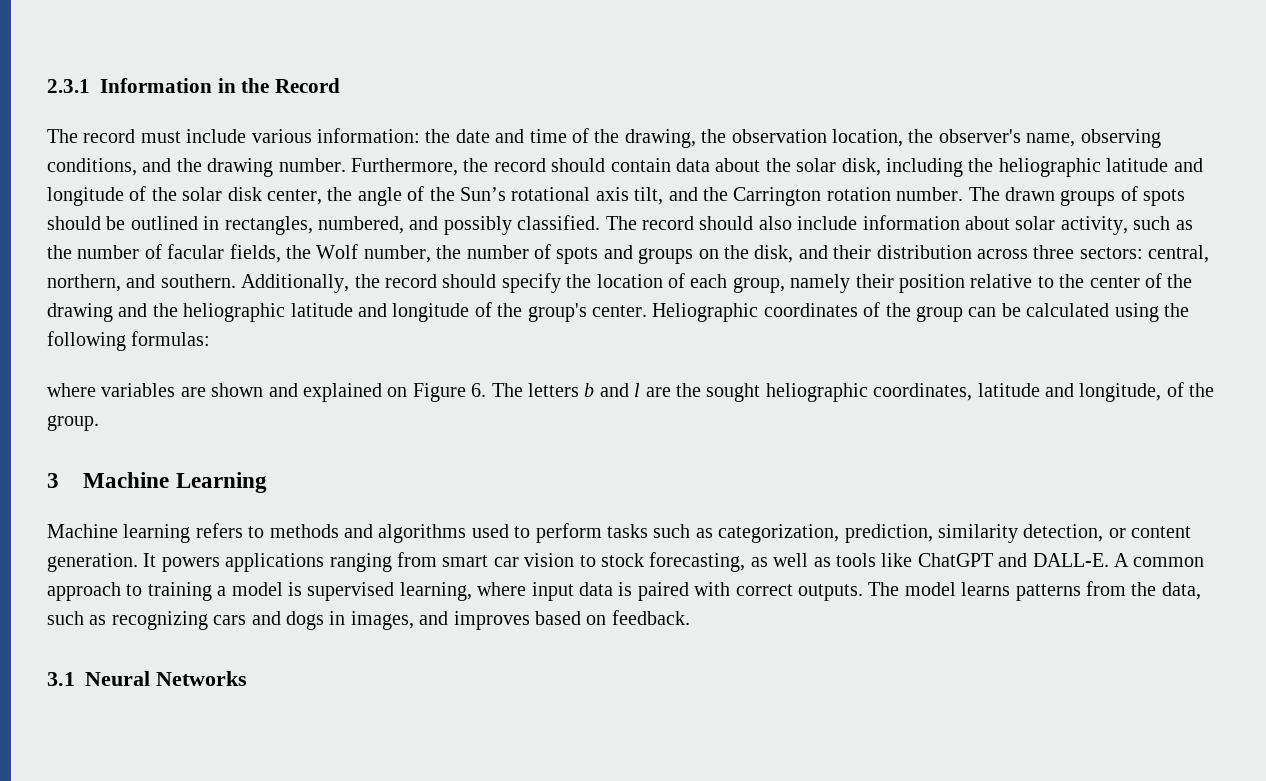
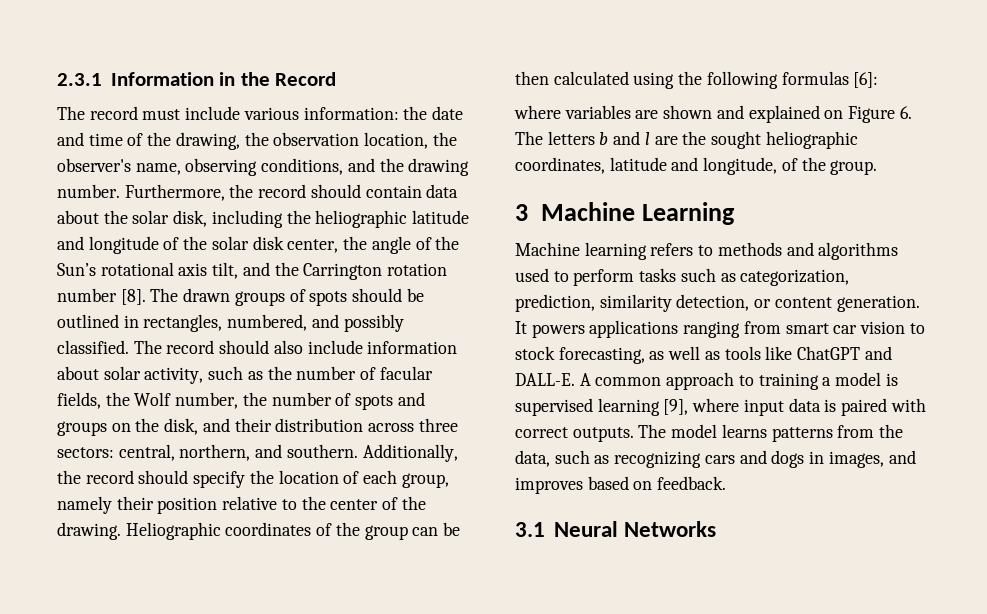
- Furthermore, the record should contain data about the solar disk, including the heliographic latitude and longitude of the solar disk center, the angle of the Sun’s rotational axis tilt, and the Carrington rotation number.
+ Furthermore, the record should contain data about the solar disk, including the heliographic latitude and longitude of the solar disk center, the angle of the Sun’s rotational axis tilt, and the Carrington rotation number [8].
- Additionally, the record should specify the location of each group, namely their position relative to the center of the drawing and the heliographic latitude and longitude of the group's center.
+ Additionally, the record should specify the location of each group, namely their position relative to the center of the drawing.
- Heliographic coordinates of the group can be calculated using the following formulas:
+ Heliographic coordinates of the group can be then calculated using the following formulas [6]:
- A common approach to training a model is supervised learning, where input data is paired with correct outputs.
+ A common approach to training a model is supervised learning [9], where input data is paired with correct outputs.

